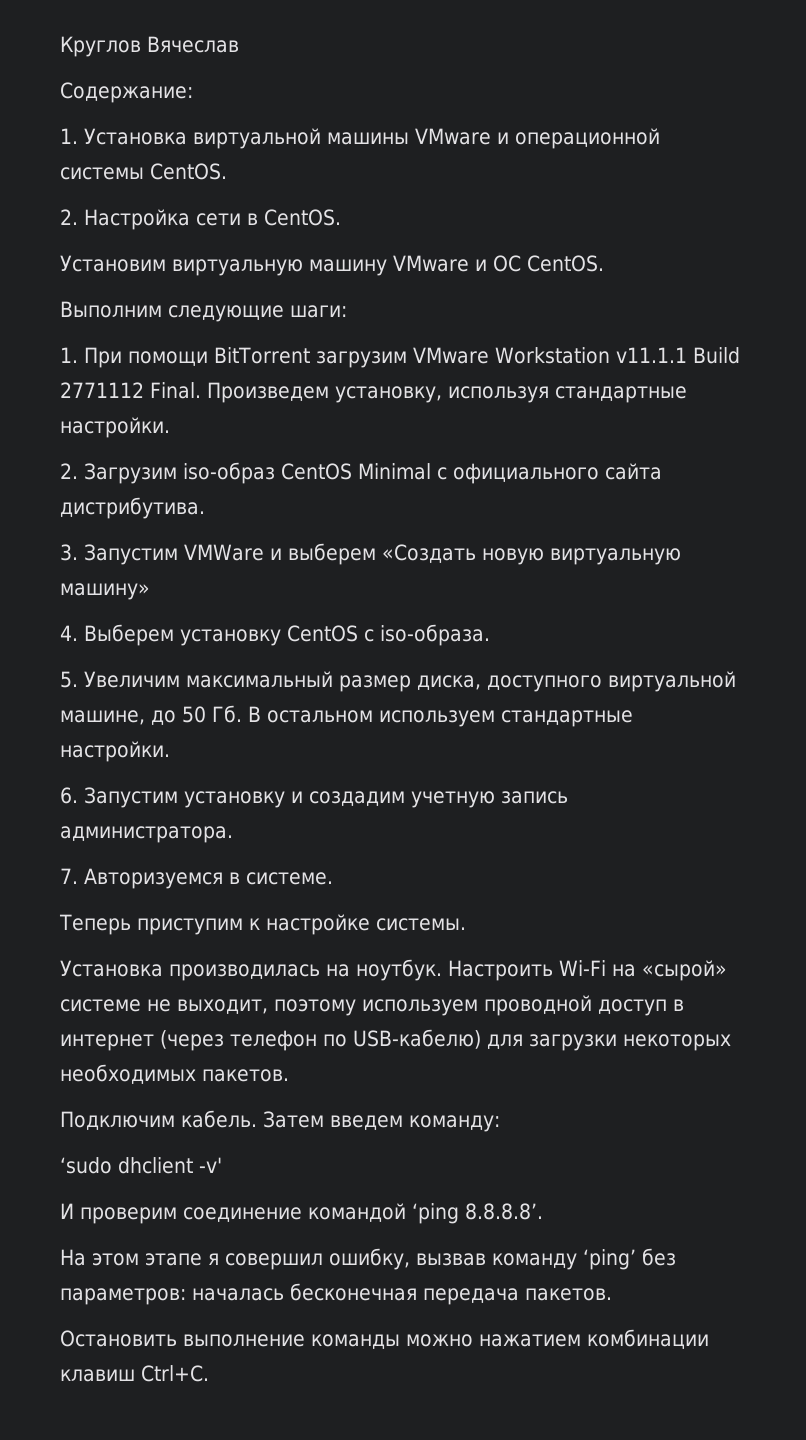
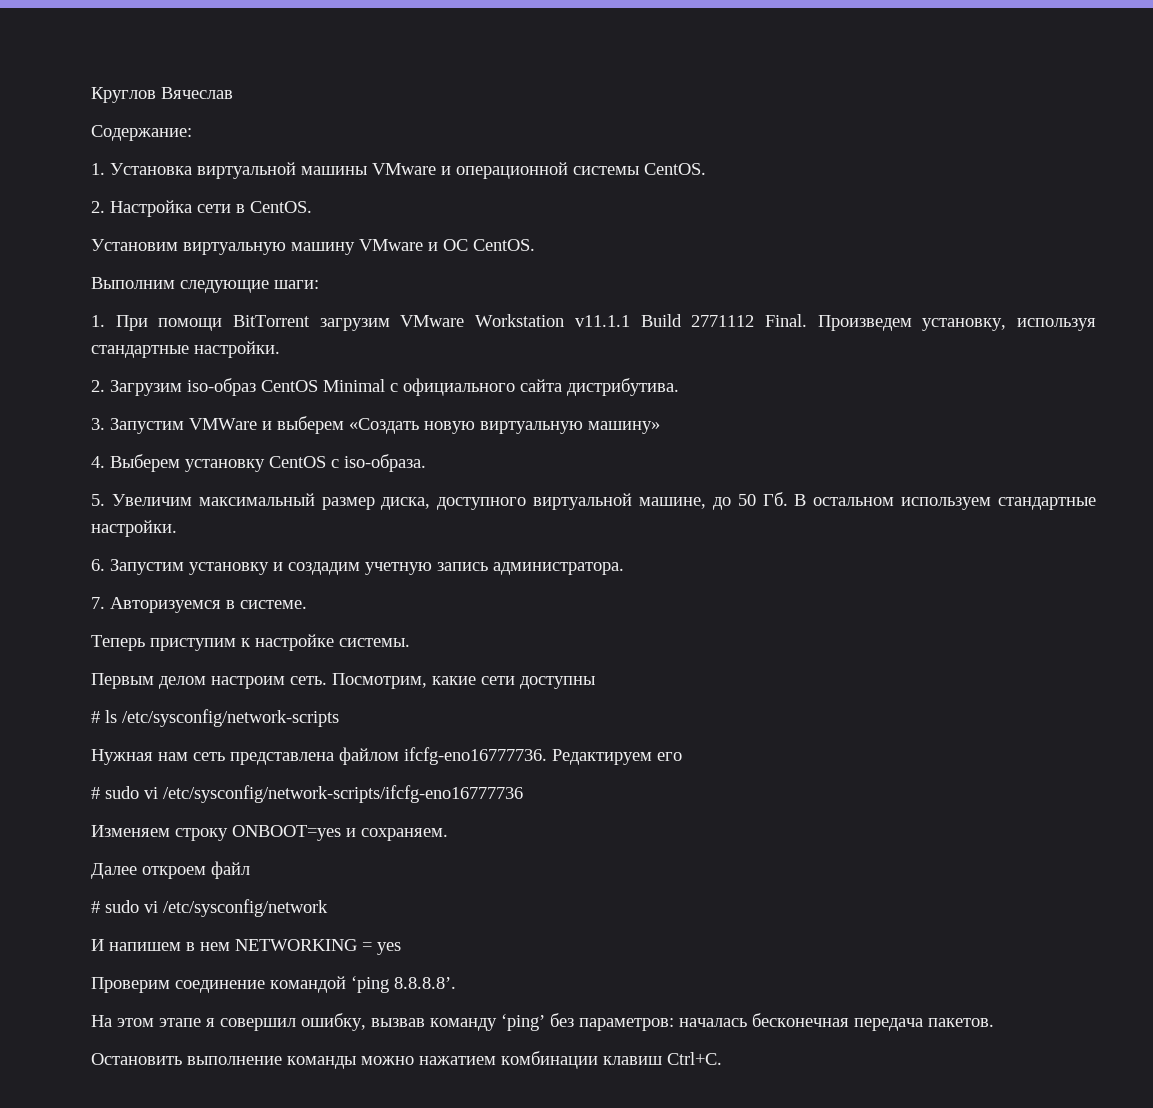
- Установка производилась на ноутбук. Настроить Wi-Fi на «сырой» системе не выходит, поэтому используем проводной доступ в интернет (через телефон по USB-кабелю) для загрузки некоторых необходимых пакетов.
- Подключим кабель. Затем введем команду:
- ‘sudo dhclient -v'
- И проверим соединение командой ‘ping 8.8.8.8’.
+ Первым делом настроим сеть. Посмотрим, какие сети доступны
+ # ls /etc/sysconfig/network-scripts
+ Нужная нам сеть представлена файлом ifcfg-eno16777736. Редактируем его
+ # sudo vi /etc/sysconfig/network-scripts/ifcfg-eno16777736
+ Изменяем строку ONBOOT=yes и сохраняем.
+ Далее откроем файл
+ # sudo vi /etc/sysconfig/network
+ И напишем в нем NETWORKING = yes
+ Проверим соединение командой ‘ping 8.8.8.8’.

